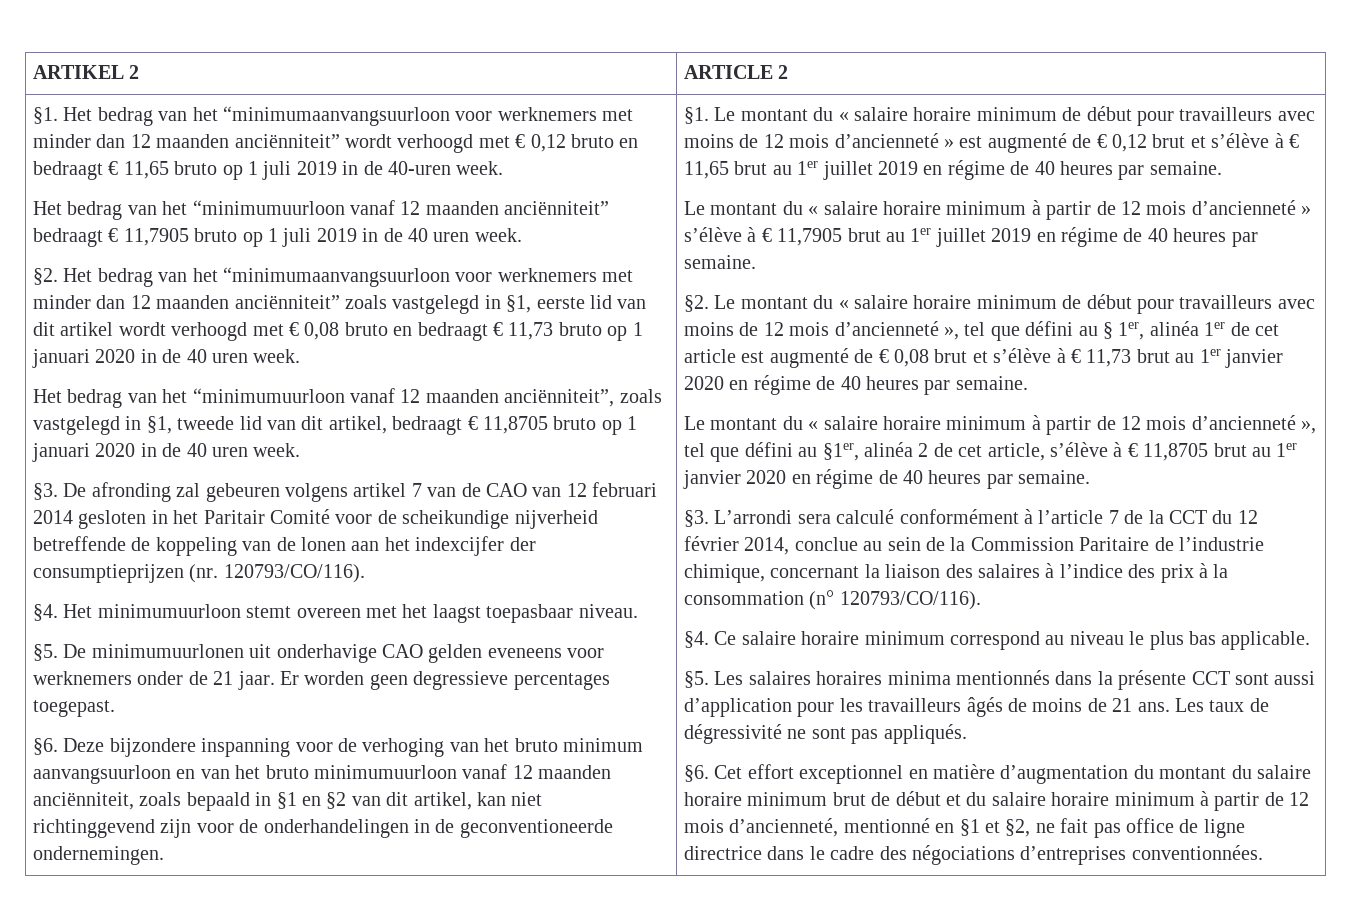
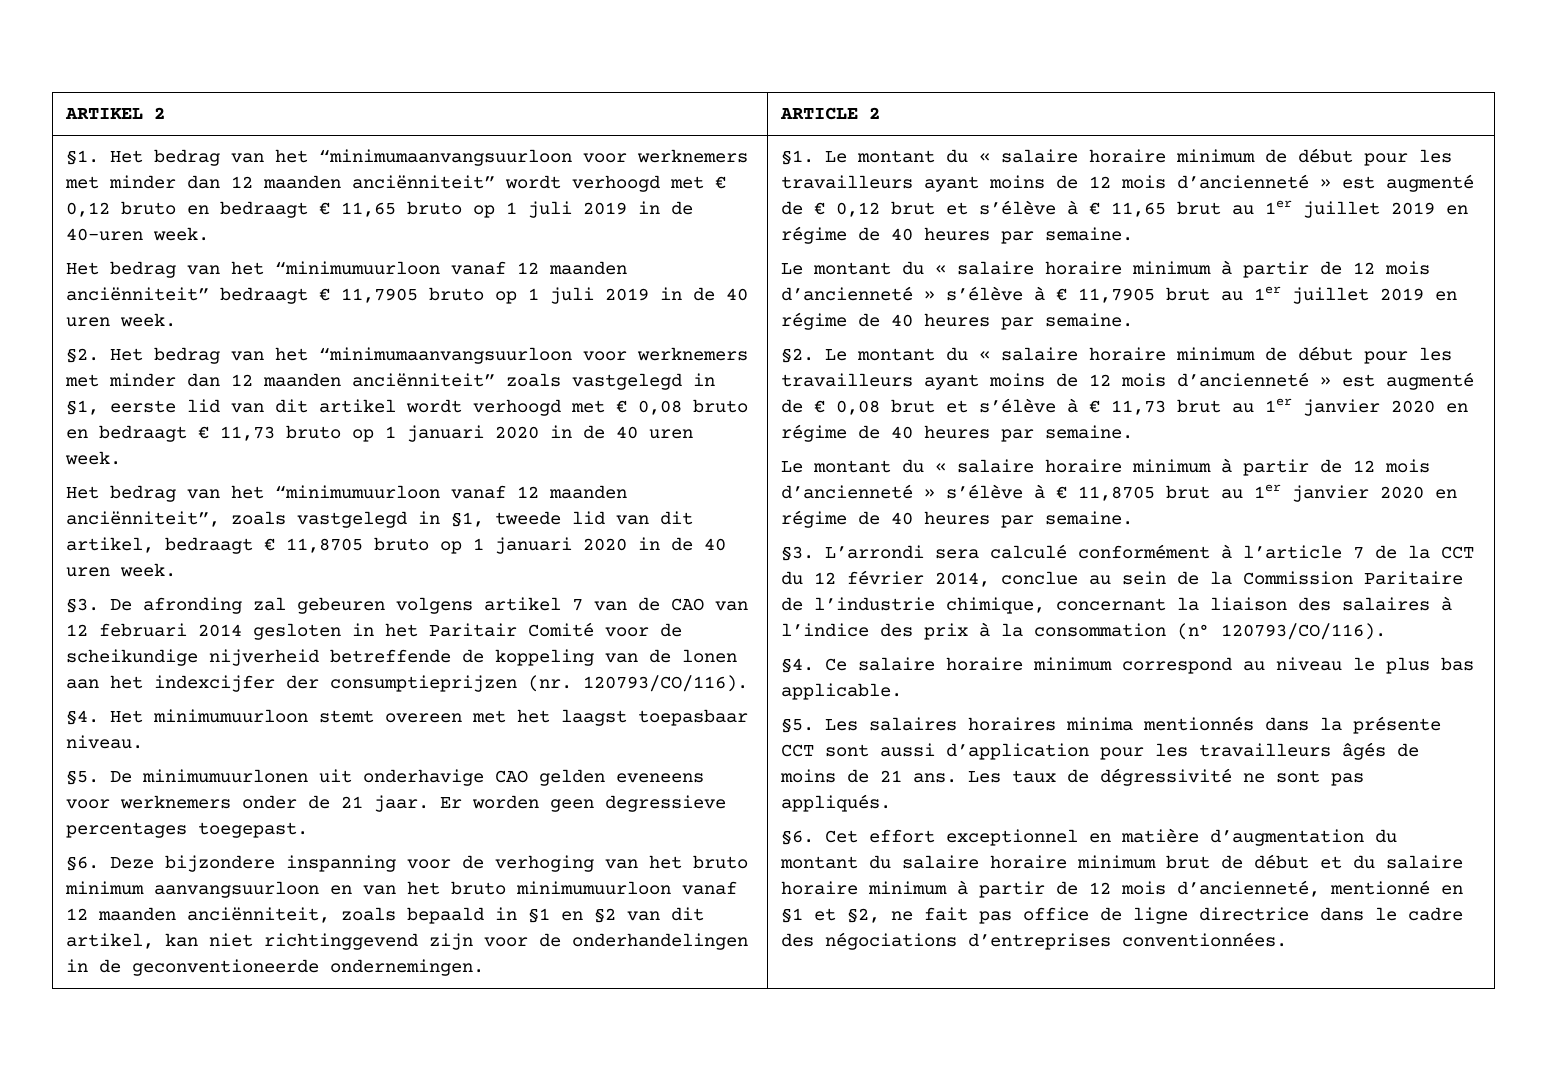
- Le montant du « salaire horaire minimum de début pour travailleurs avec moins de 12 mois d’ancienneté » est augmenté de € 0,12 brut et s’élève à € 11,65 brut au 1er juillet 2019 en régime de 40 heures par semaine.
+ Le montant du « salaire horaire minimum de début pour les travailleurs ayant moins de 12 mois d’ancienneté » est augmenté de € 0,12 brut et s’élève à € 11,65 brut au 1er juillet 2019 en régime de 40 heures par semaine.
- Le montant du « salaire horaire minimum de début pour travailleurs avec moins de 12 mois d’ancienneté », tel que défini au § 1er, alinéa 1er de cet article est augmenté de € 0,08 brut et s’élève à € 11,73 brut au 1er janvier 2020 en régime de 40 heures par semaine.
+ Le montant du « salaire horaire minimum de début pour les travailleurs ayant moins de 12 mois d’ancienneté » est augmenté de € 0,08 brut et s’élève à € 11,73 brut au 1er janvier 2020 en régime de 40 heures par semaine.
- Le montant du « salaire horaire minimum à partir de 12 mois d’ancienneté », tel que défini au §1er, alinéa 2 de cet article, s’élève à € 11,8705 brut au 1er janvier 2020 en régime de 40 heures par semaine.
+ Le montant du « salaire horaire minimum à partir de 12 mois d’ancienneté » s’élève à € 11,8705 brut au 1er janvier 2020 en régime de 40 heures par semaine.

